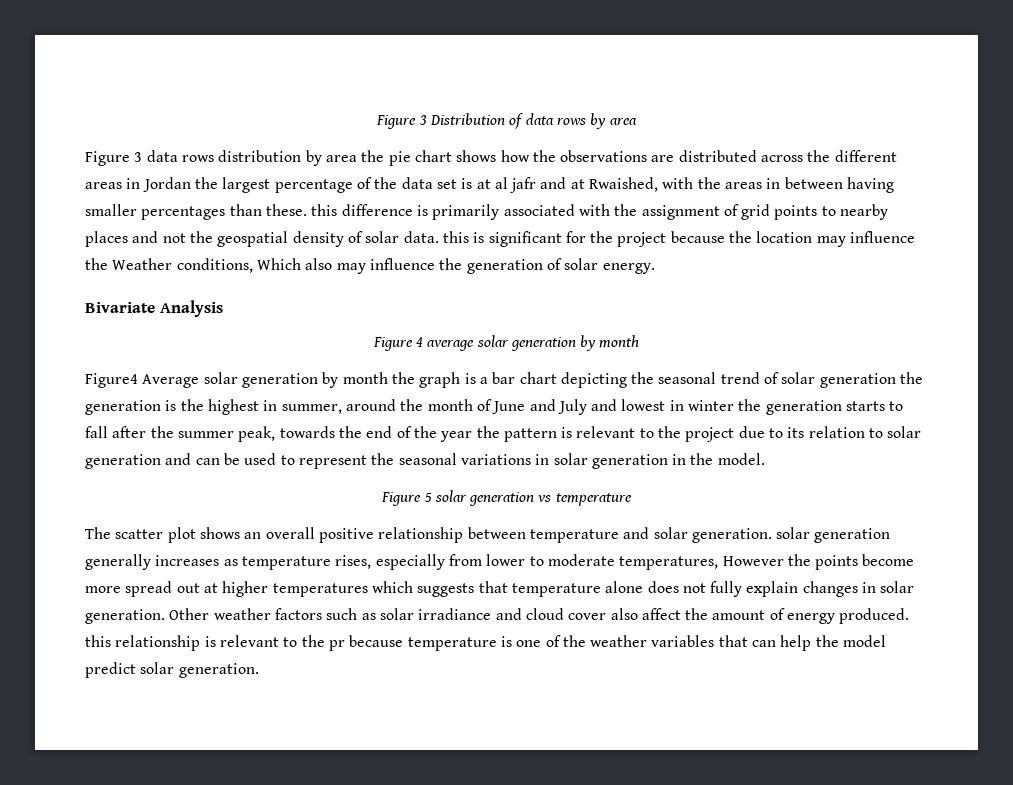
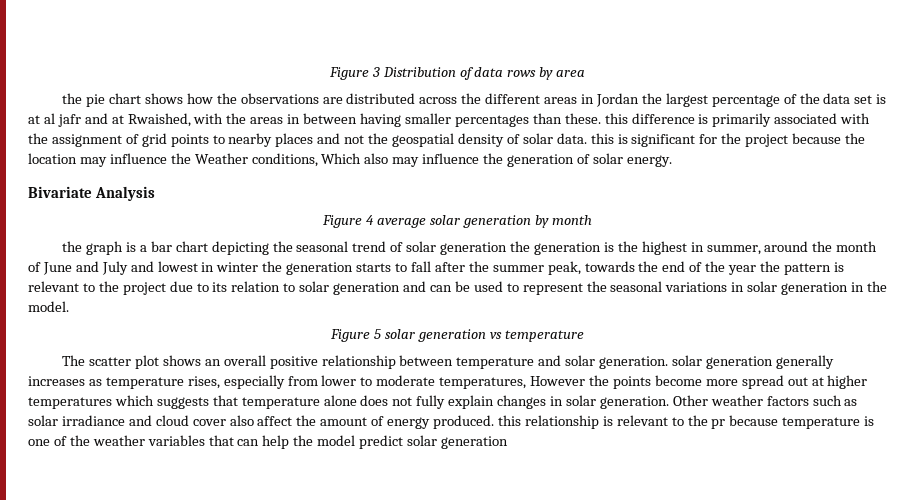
- Figure 3 data rows distribution by area the pie chart shows how the observations are distributed across the different areas in Jordan the largest percentage of the data set is at al jafr and at Rwaished, with the areas in between having smaller percentages than these. this difference is primarily associated with the assignment of grid points to nearby places and not the geospatial density of solar data. this is significant for the project because the location may influence the Weather conditions, Which also may influence the generation of solar energy.
+ the pie chart shows how the observations are distributed across the different areas in Jordan the largest percentage of the data set is at al jafr and at Rwaished, with the areas in between having smaller percentages than these. this difference is primarily associated with the assignment of grid points to nearby places and not the geospatial density of solar data. this is significant for the project because the location may influence the Weather conditions, Which also may influence the generation of solar energy.
- Figure4 Average solar generation by month the graph is a bar chart depicting the seasonal trend of solar generation the generation is the highest in summer, around the month of June and July and lowest in winter the generation starts to fall after the summer peak, towards the end of the year the pattern is relevant to the project due to its relation to solar generation and can be used to represent the seasonal variations in solar generation in the model.
+ the graph is a bar chart depicting the seasonal trend of solar generation the generation is the highest in summer, around the month of June and July and lowest in winter the generation starts to fall after the summer peak, towards the end of the year the pattern is relevant to the project due to its relation to solar generation and can be used to represent the seasonal variations in solar generation in the model.
- Other weather factors such as solar irradiance and cloud cover also affect the amount of energy produced. this relationship is relevant to the pr because temperature is one of the weather variables that can help the model predict solar generation.
+ Other weather factors such as solar irradiance and cloud cover also affect the amount of energy produced. this relationship is relevant to the pr because temperature is one of the weather variables that can help the model predict solar generation

